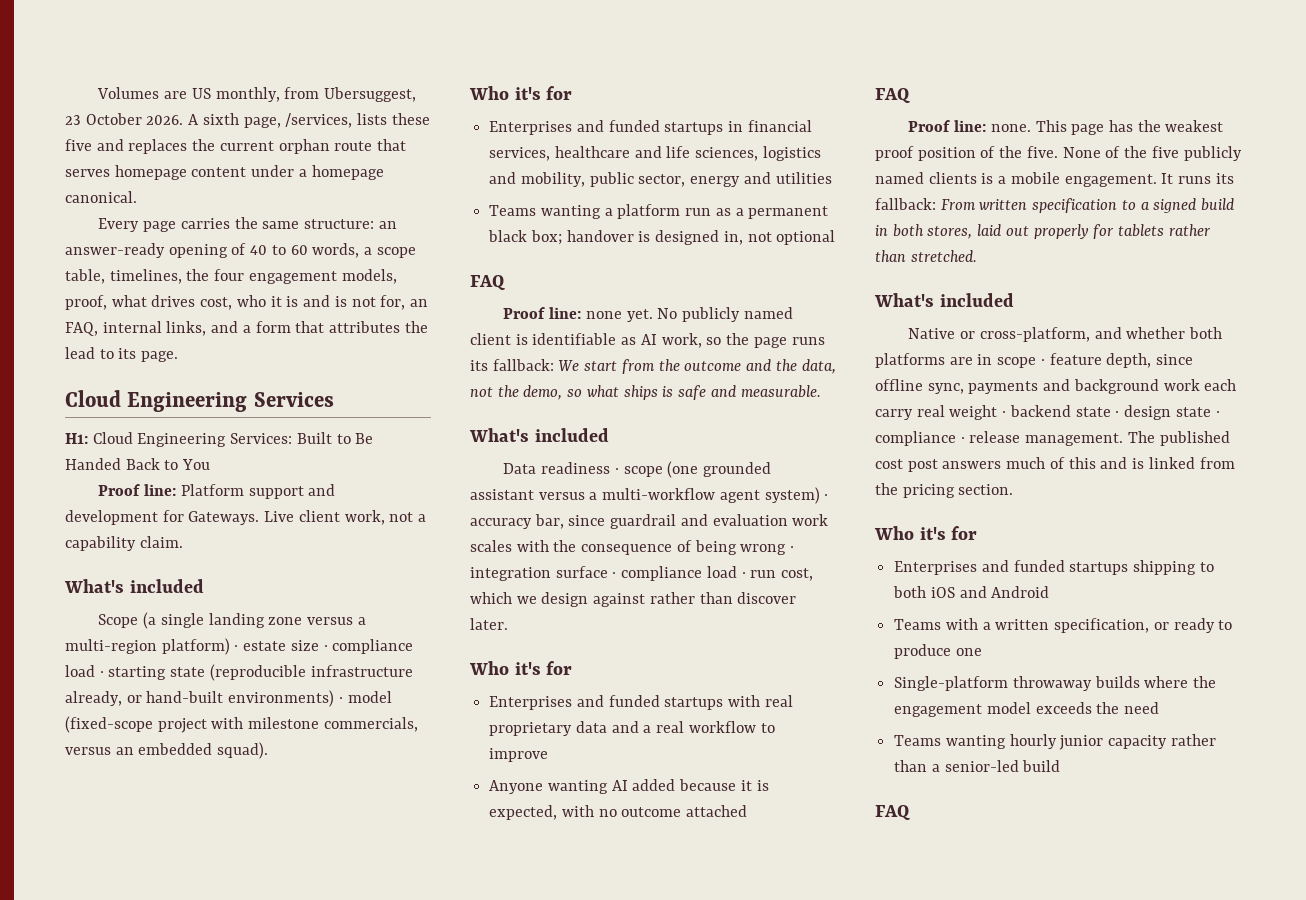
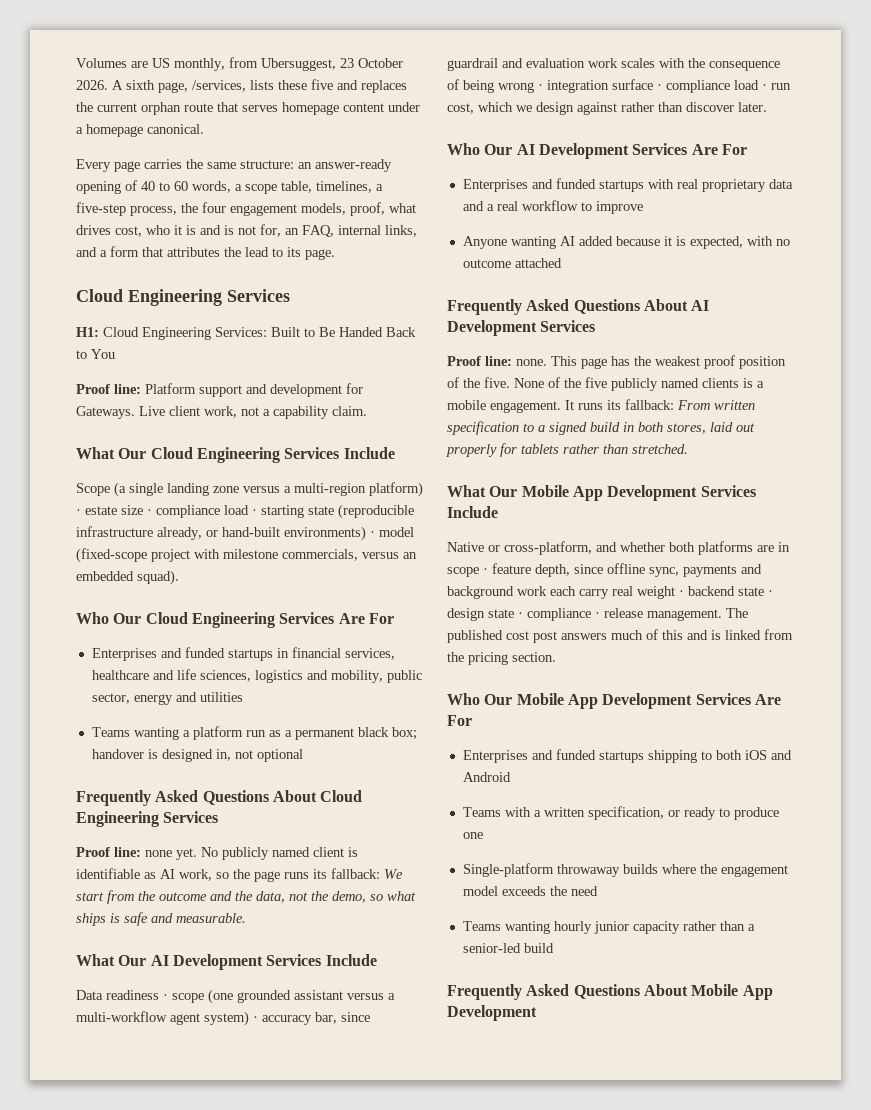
- Every page carries the same structure: an answer-ready opening of 40 to 60 words, a scope table, timelines, the four engagement models, proof, what drives cost, who it is and is not for, an FAQ, internal links, and a form that attributes the lead to its page.
+ Every page carries the same structure: an answer-ready opening of 40 to 60 words, a scope table, timelines, a five-step process, the four engagement models, proof, what drives cost, who it is and is not for, an FAQ, internal links, and a form that attributes the lead to its page.
  Live client work, not a capability claim.
- What's included
+ What Our Cloud Engineering Services Include
  Scope (a single landing zone versus a multi-region platform) · estate size · compliance load · starting state (reproducible infrastructure already, or hand-built environments) · model (fixed-scope project with milestone commercials, versus an embedded squad).
- Who it's for
+ Who Our Cloud Engineering Services Are For
  Teams wanting a platform run as a permanent black box; handover is designed in, not optional
- FAQ
+ Frequently Asked Questions About Cloud Engineering Services
  No publicly named client is identifiable as AI work, so the page runs its fallback: We start from the outcome and the data, not the demo, so what ships is safe and measurable.
- What's included
+ What Our AI Development Services Include
  Data readiness · scope (one grounded assistant versus a multi-workflow agent system) · accuracy bar, since guardrail and evaluation work scales with the consequence of being wrong · integration surface · compliance load · run cost, which we design against rather than discover later.
- Who it's for
+ Who Our AI Development Services Are For
  Anyone wanting AI added because it is expected, with no outcome attached
- FAQ
+ Frequently Asked Questions About AI Development Services
  It runs its fallback: From written specification to a signed build in both stores, laid out properly for tablets rather than stretched.
- What's included
+ What Our Mobile App Development Services Include
  The published cost post answers much of this and is linked from the pricing section.
- Who it's for
+ Who Our Mobile App Development Services Are For
  Teams wanting hourly junior capacity rather than a senior-led build
- FAQ
+ Frequently Asked Questions About Mobile App Development

